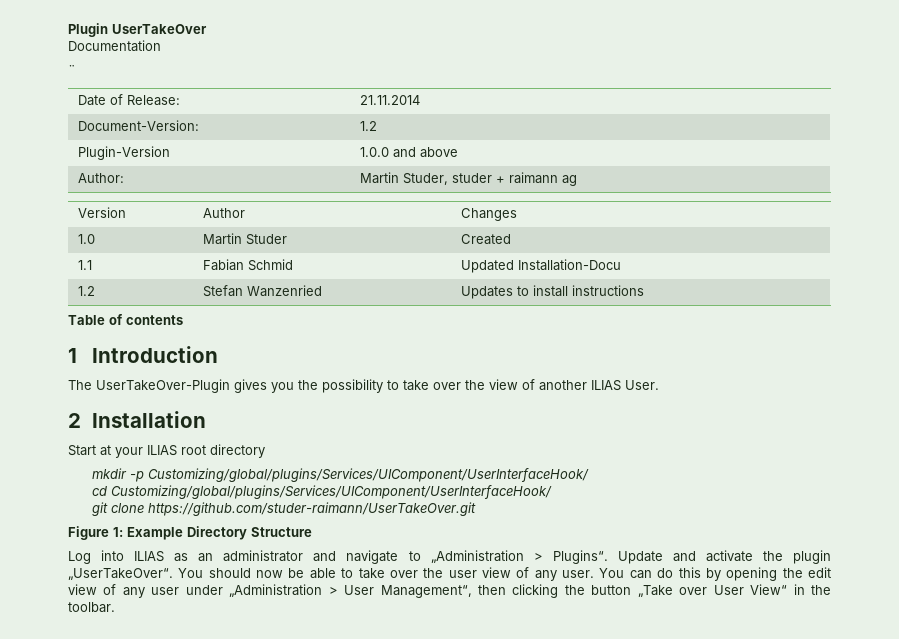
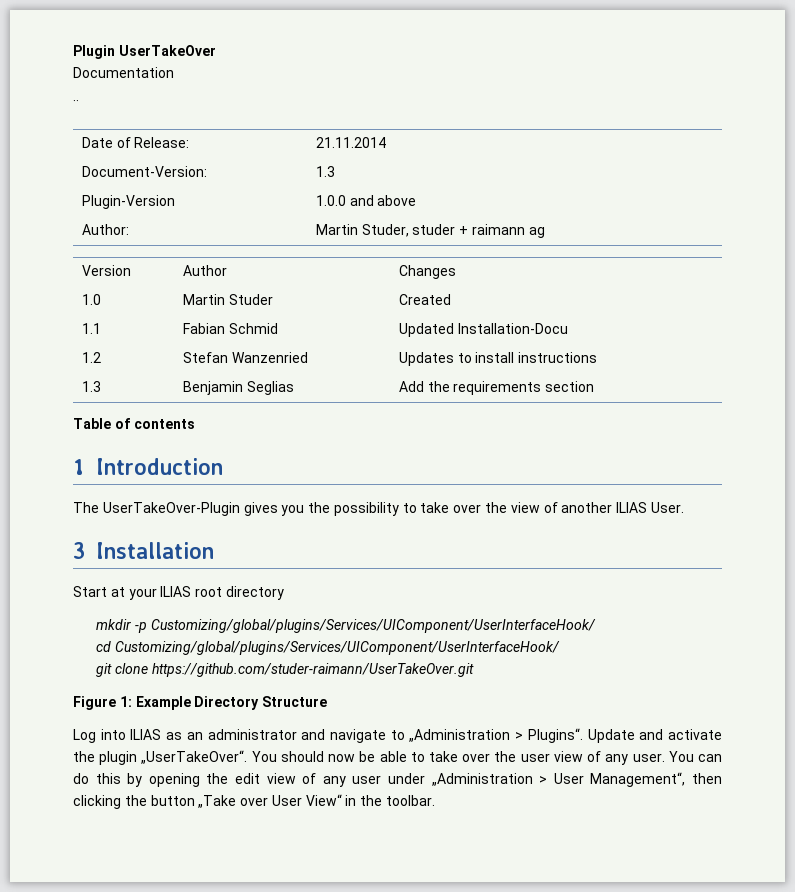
- Document-Version: | 1.2
+ Document-Version: | 1.3
+ 1.3 | Benjamin Seglias | Add the requirements section
- 2 Installation
+ 3 Installation

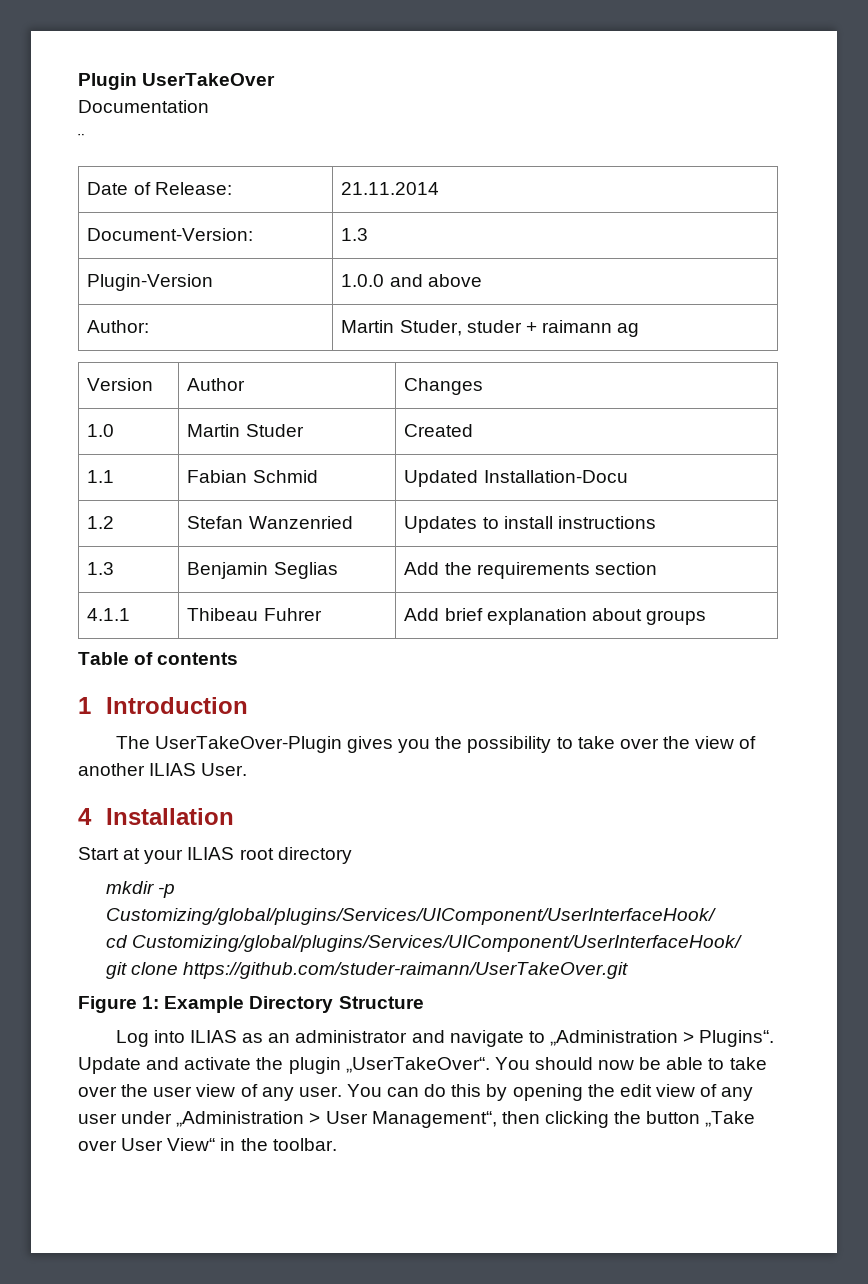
+ 4.1.1 | Thibeau Fuhrer | Add brief explanation about groups
- 3 Installation
+ 4 Installation

